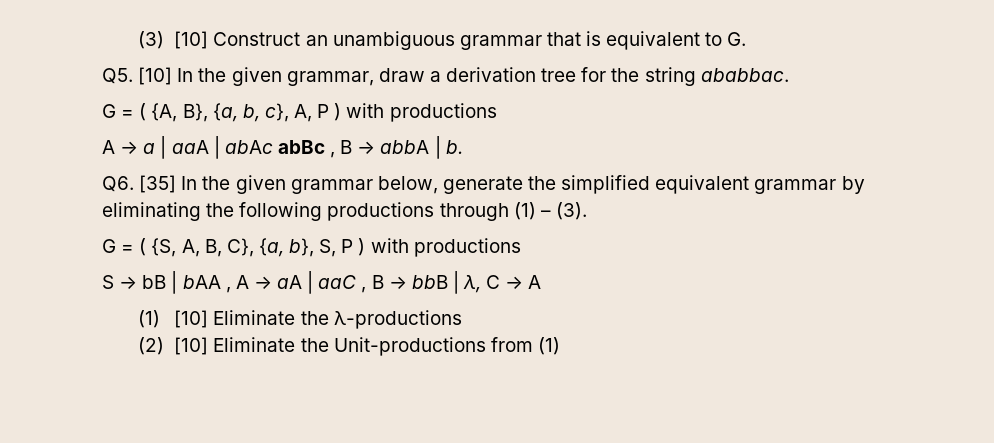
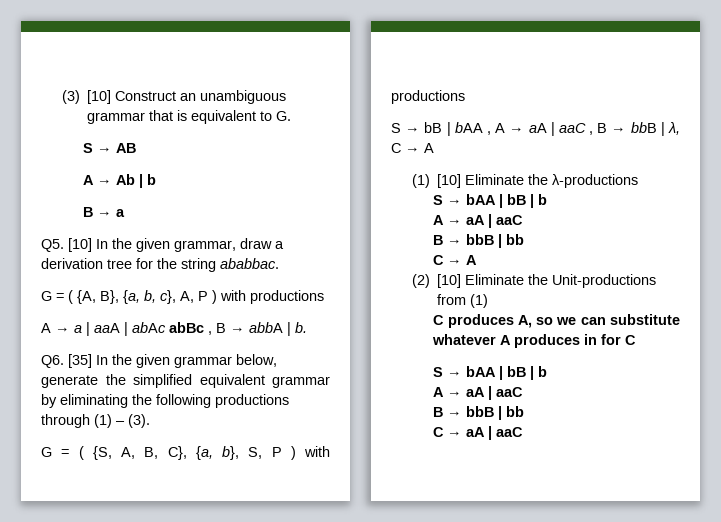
+ S → AB
+ A → Ab | b
+ B → a
  (1) [10] Eliminate the λ-productions
+ S → bAA | bB | b
+ A → aA | aaC
+ B → bbB | bb
+ C → A
+ C produces A, so we can substitute whatever A produces in for C
+ S → bAA | bB | b
+ A → aA | aaC
+ B → bbB | bb
+ C → aA | aaC

